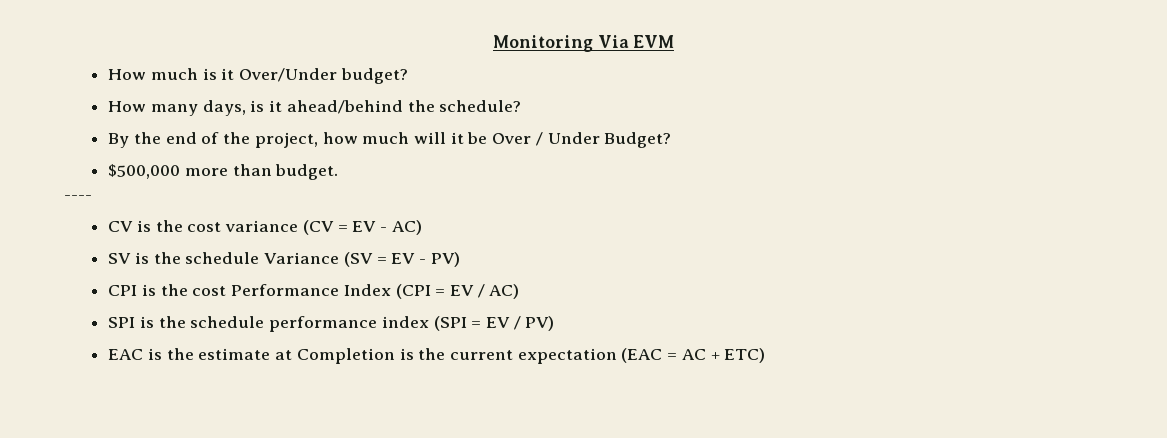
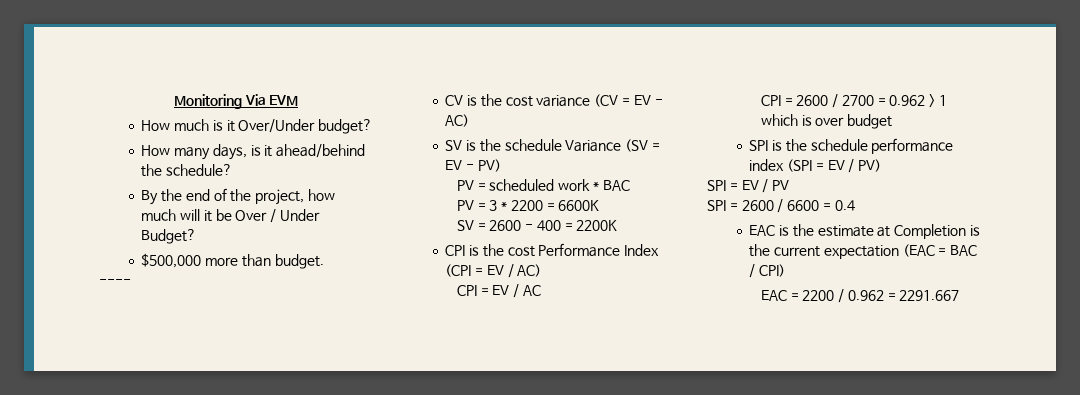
+ PV = scheduled work * BAC
+ PV = 3 * 2200 = 6600K
+ SV = 2600 - 400 = 2200K
+ CPI = EV / AC
+ CPI = 2600 / 2700 = 0.962 > 1 which is over budget
+ SPI = EV / PV
+ SPI = 2600 / 6600 = 0.4
- EAC is the estimate at Completion is the current expectation (EAC = AC + ETC)
+ EAC is the estimate at Completion is the current expectation (EAC = BAC / CPI)
+ EAC = 2200 / 0.962 = 2291.667

